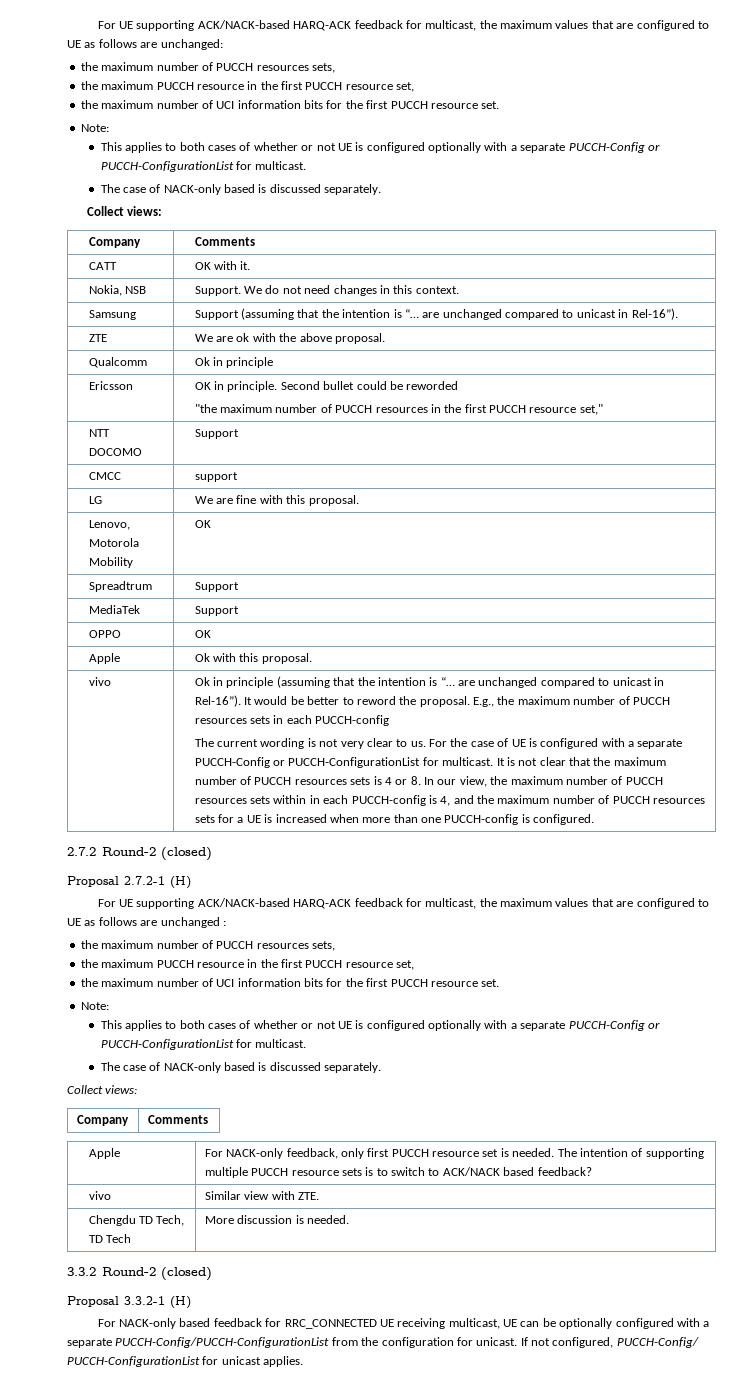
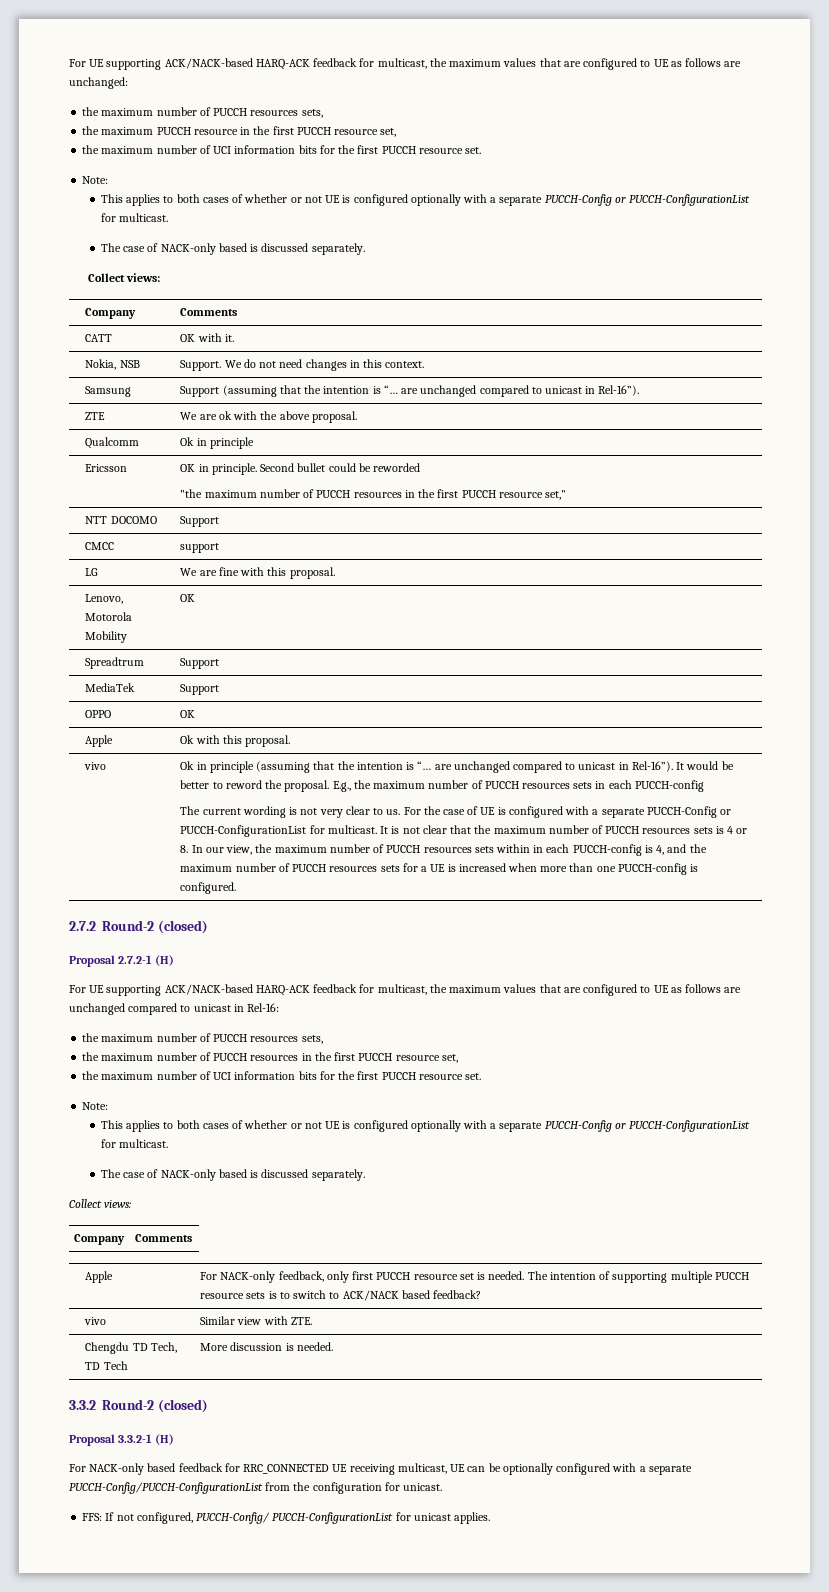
- For UE supporting ACK/NACK-based HARQ-ACK feedback for multicast, the maximum values that are configured to UE as follows are unchanged :
+ For UE supporting ACK/NACK-based HARQ-ACK feedback for multicast, the maximum values that are configured to UE as follows are unchanged compared to unicast in Rel-16:
  the maximum number of PUCCH resources sets,
- the maximum PUCCH resource in the first PUCCH resource set,
+ the maximum number of PUCCH resources in the first PUCCH resource set,
- For NACK-only based feedback for RRC_CONNECTED UE receiving multicast, UE can be optionally configured with a separate PUCCH-Config/PUCCH-ConfigurationList from the configuration for unicast. If not configured, PUCCH-Config/ PUCCH-ConfigurationList for unicast applies.
+ For NACK-only based feedback for RRC_CONNECTED UE receiving multicast, UE can be optionally configured with a separate PUCCH-Config/PUCCH-ConfigurationList from the configuration for unicast.
+ FFS: If not configured, PUCCH-Config/ PUCCH-ConfigurationList for unicast applies.

